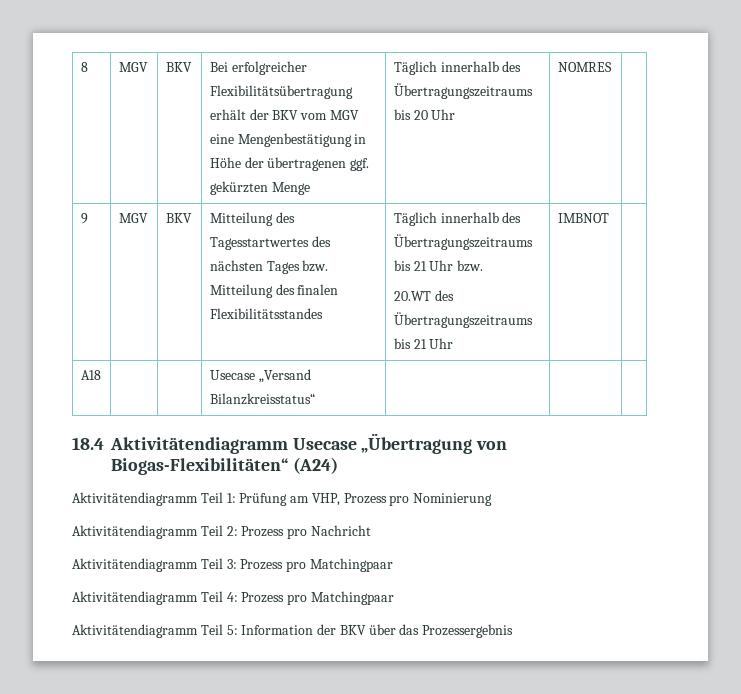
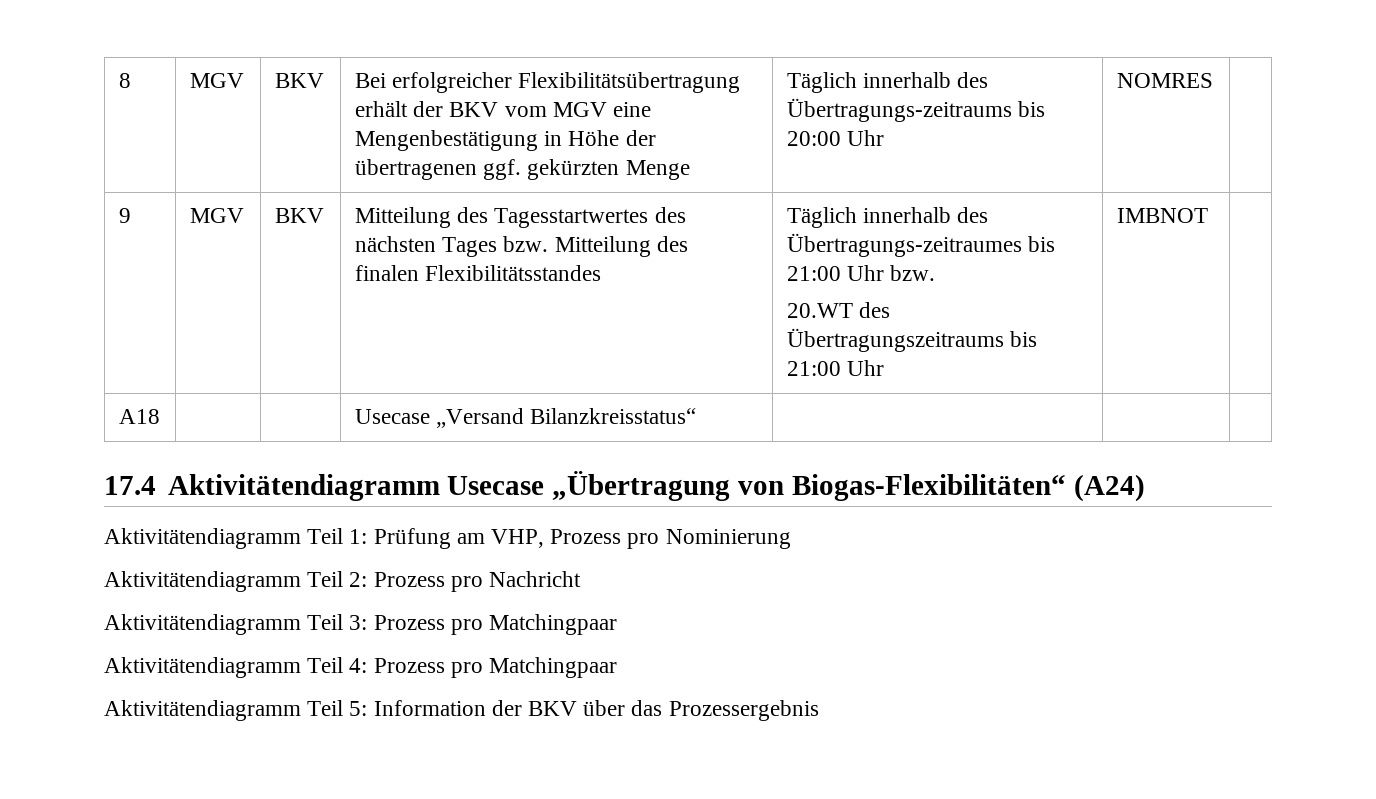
- 8 | MGV | BKV | Bei erfolgreicher Flexibilitätsübertragung erhält der BKV vom MGV eine Mengenbestätigung in Höhe der übertragenen ggf. gekürzten Menge | Täglich innerhalb des Übertragungszeitraums bis 20 Uhr | NOMRES |
+ 8 | MGV | BKV | Bei erfolgreicher Flexibilitätsübertragung erhält der BKV vom MGV eine Mengenbestätigung in Höhe der übertragenen ggf. gekürzten Menge | Täglich innerhalb des Übertragungs-zeitraums bis 20:00 Uhr | NOMRES |
- 9 | MGV | BKV | Mitteilung des Tagesstartwertes des nächsten Tages bzw. Mitteilung des finalen Flexibilitätsstandes | Täglich innerhalb des Übertragungszeitraums bis 21 Uhr bzw.
- 20.WT des Übertragungszeitraums bis 21 Uhr | IMBNOT |
+ 9 | MGV | BKV | Mitteilung des Tagesstartwertes des nächsten Tages bzw. Mitteilung des finalen Flexibilitätsstandes | Täglich innerhalb des Übertragungs-zeitraumes bis 21:00 Uhr bzw.
+ 20.WT des Übertragungszeitraums bis 21:00 Uhr | IMBNOT |
- 18.4 Aktivitätendiagramm Usecase „Übertragung von Biogas-Flexibilitäten“ (A24)
+ 17.4 Aktivitätendiagramm Usecase „Übertragung von Biogas-Flexibilitäten“ (A24)

